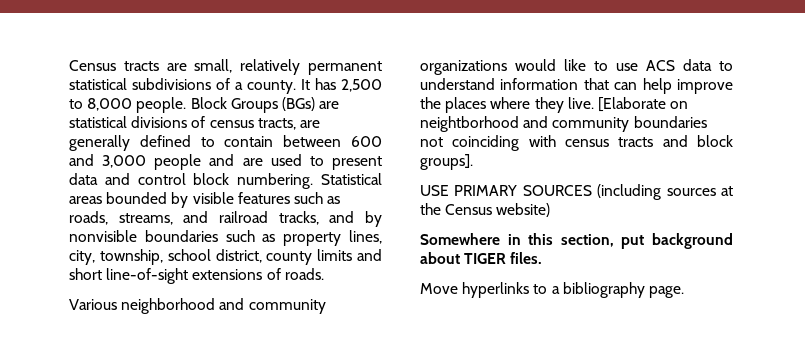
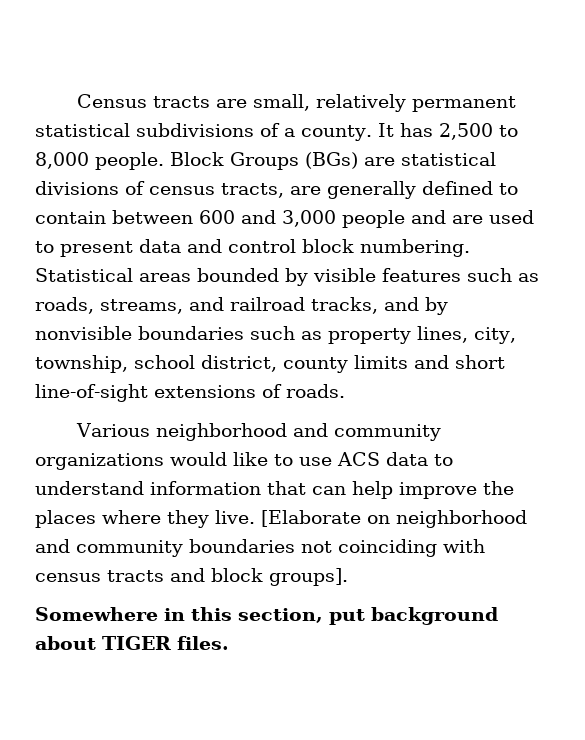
- [Elaborate on neightborhood and community boundaries not coinciding with census tracts and block groups].
+ [Elaborate on neighborhood and community boundaries not coinciding with census tracts and block groups].
- USE PRIMARY SOURCES (including sources at the Census website)
- Move hyperlinks to a bibliography page.

